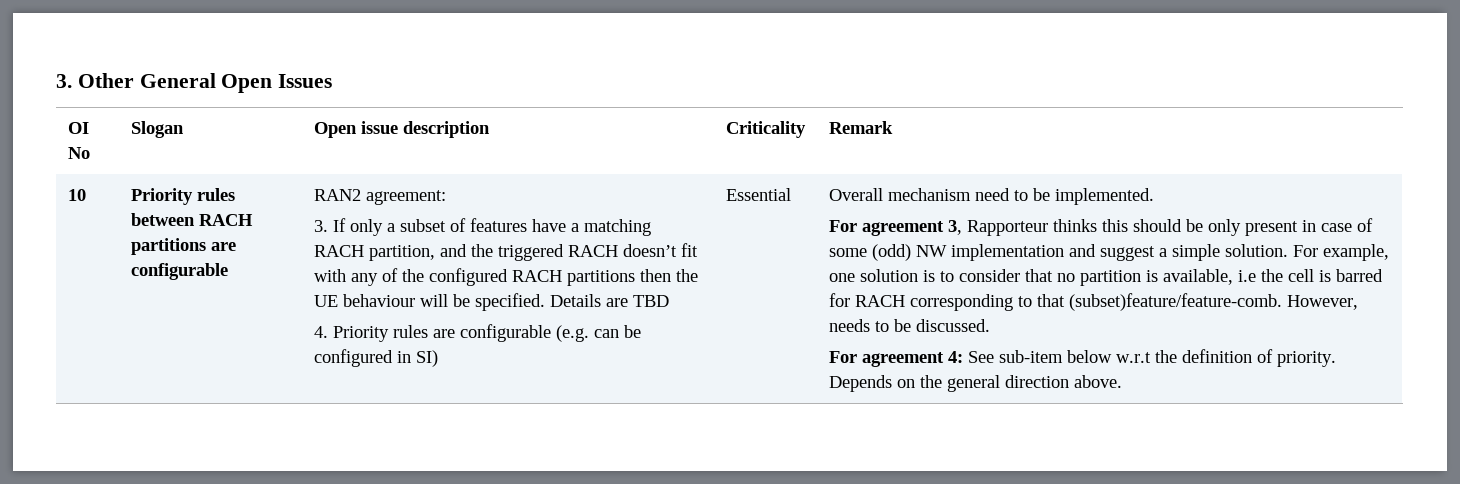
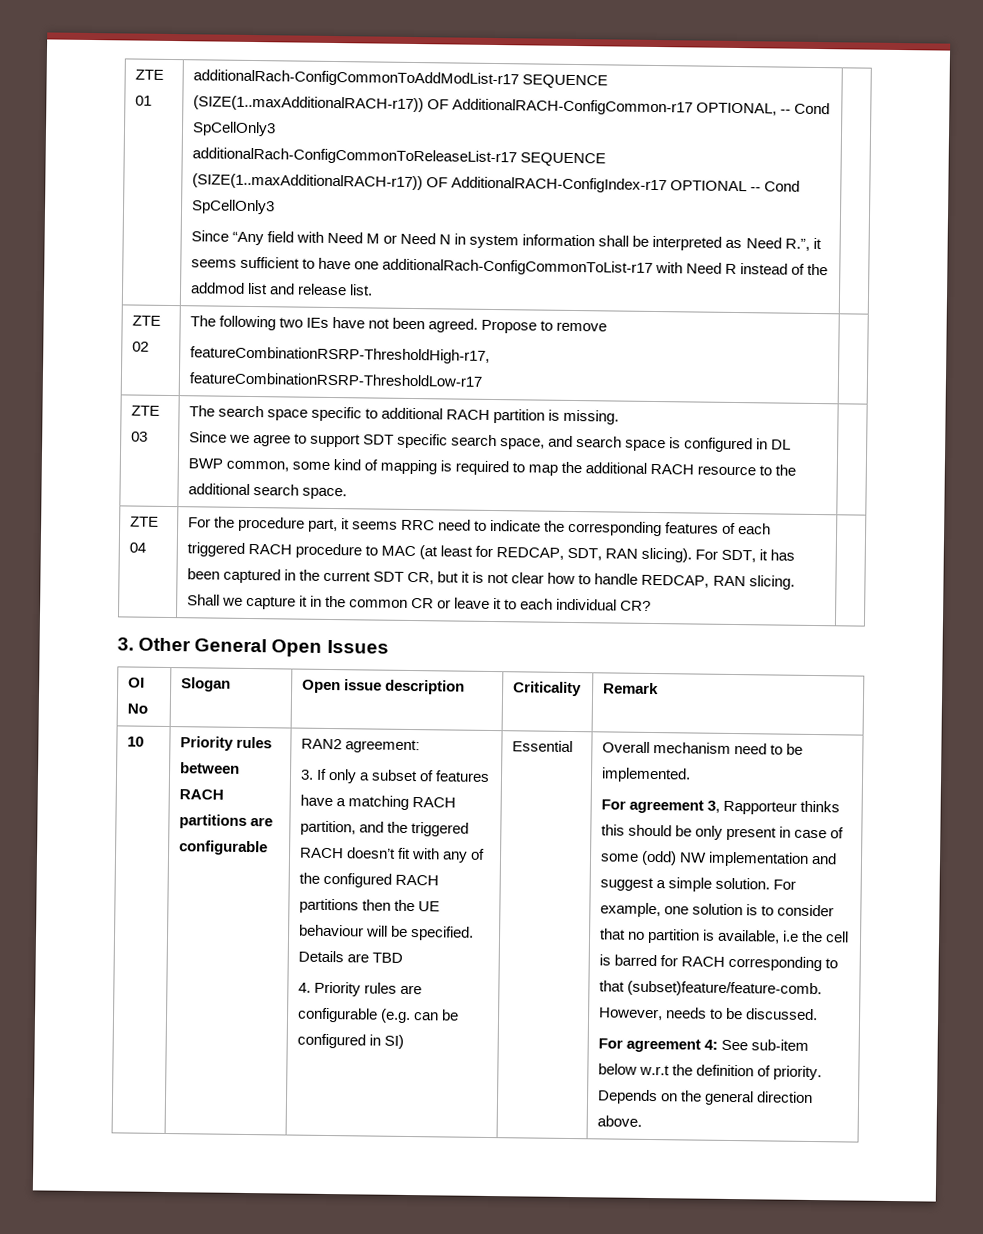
+ ZTE 01 | additionalRach-ConfigCommonToAddModList-r17 SEQUENCE (SIZE(1..maxAdditionalRACH-r17)) OF AdditionalRACH-ConfigCommon-r17 OPTIONAL, -- Cond SpCellOnly3
+ additionalRach-ConfigCommonToReleaseList-r17 SEQUENCE (SIZE(1..maxAdditionalRACH-r17)) OF AdditionalRACH-ConfigIndex-r17 OPTIONAL -- Cond SpCellOnly3
+ Since “Any field with Need M or Need N in system information shall be interpreted as Need R.”, it seems sufficient to have one additionalRach-ConfigCommonToList-r17 with Need R instead of the addmod list and release list. |
+ ZTE 02 | The following two IEs have not been agreed. Propose to remove
+ featureCombinationRSRP-ThresholdHigh-r17,
+ featureCombinationRSRP-ThresholdLow-r17 |
+ ZTE 03 | The search space specific to additional RACH partition is missing.
+ Since we agree to support SDT specific search space, and search space is configured in DL BWP common, some kind of mapping is required to map the additional RACH resource to the additional search space. |
+ ZTE 04 | For the procedure part, it seems RRC need to indicate the corresponding features of each triggered RACH procedure to MAC (at least for REDCAP, SDT, RAN slicing). For SDT, it has been captured in the current SDT CR, but it is not clear how to handle REDCAP, RAN slicing. Shall we capture it in the common CR or leave it to each individual CR?

